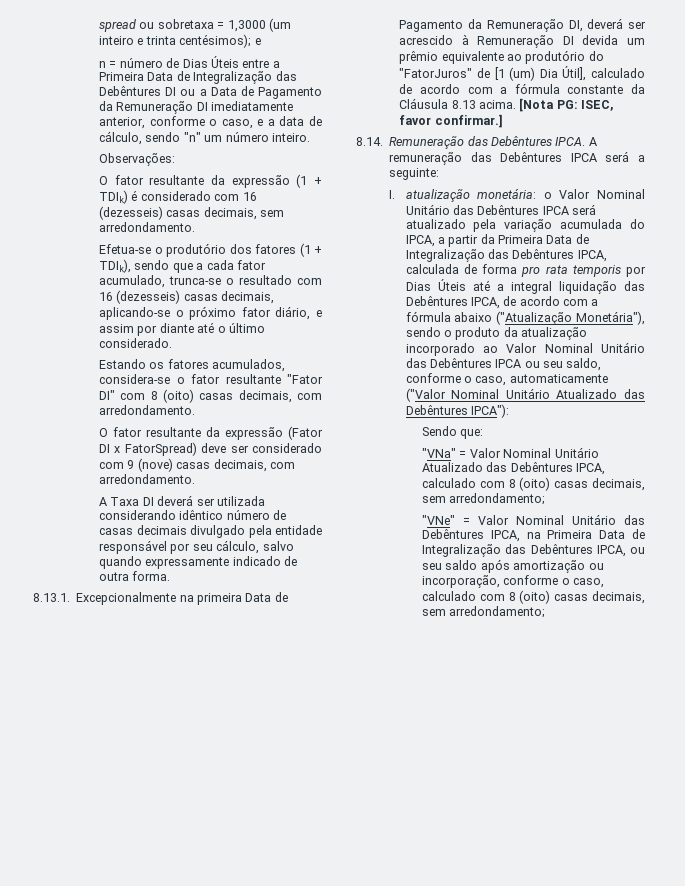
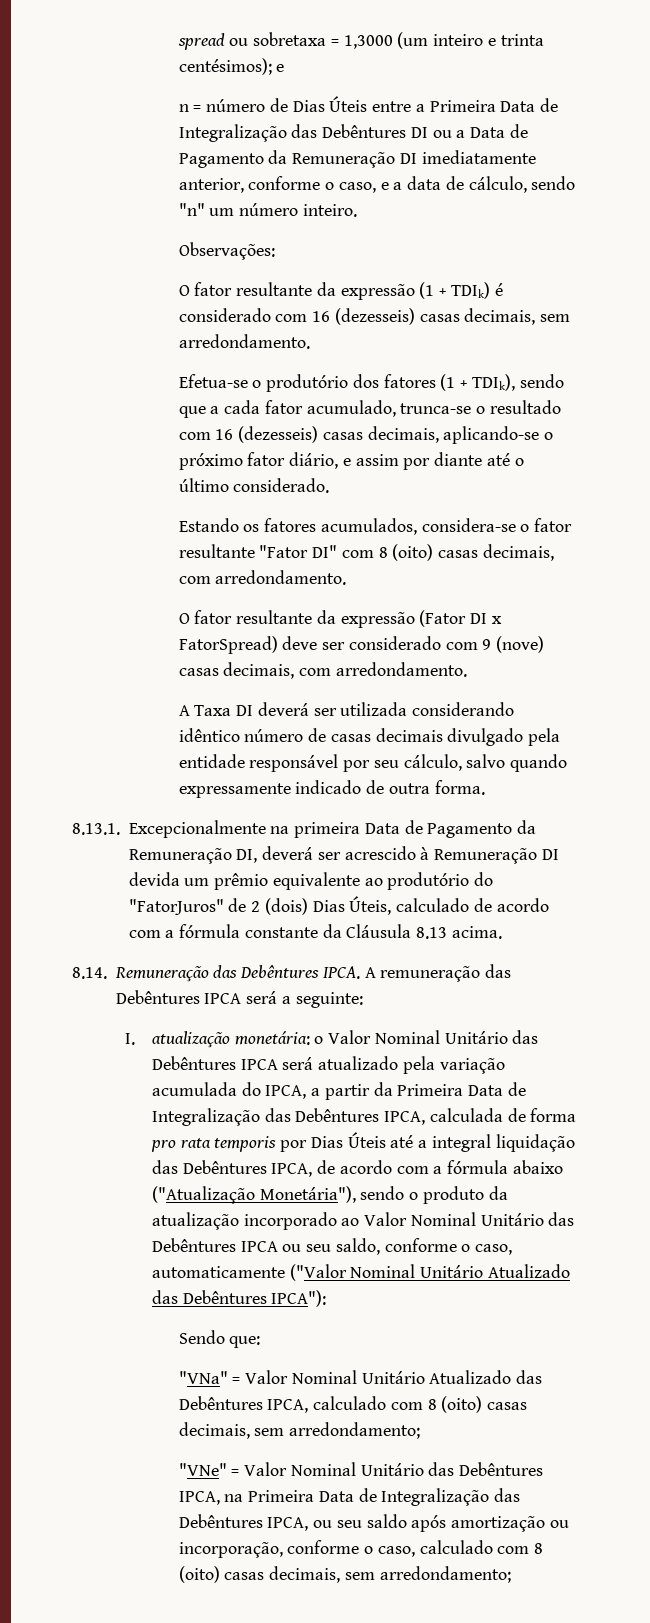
- 8.13.1. Excepcionalmente na primeira Data de Pagamento da Remuneração DI, deverá ser acrescido à Remuneração DI devida um prêmio equivalente ao produtório do "FatorJuros" de [1 (um) Dia Útil], calculado de acordo com a fórmula constante da Cláusula 8.13 acima. [Nota PG: ISEC, favor confirmar.]
+ 8.13.1. Excepcionalmente na primeira Data de Pagamento da Remuneração DI, deverá ser acrescido à Remuneração DI devida um prêmio equivalente ao produtório do "FatorJuros" de 2 (dois) Dias Úteis, calculado de acordo com a fórmula constante da Cláusula 8.13 acima.

